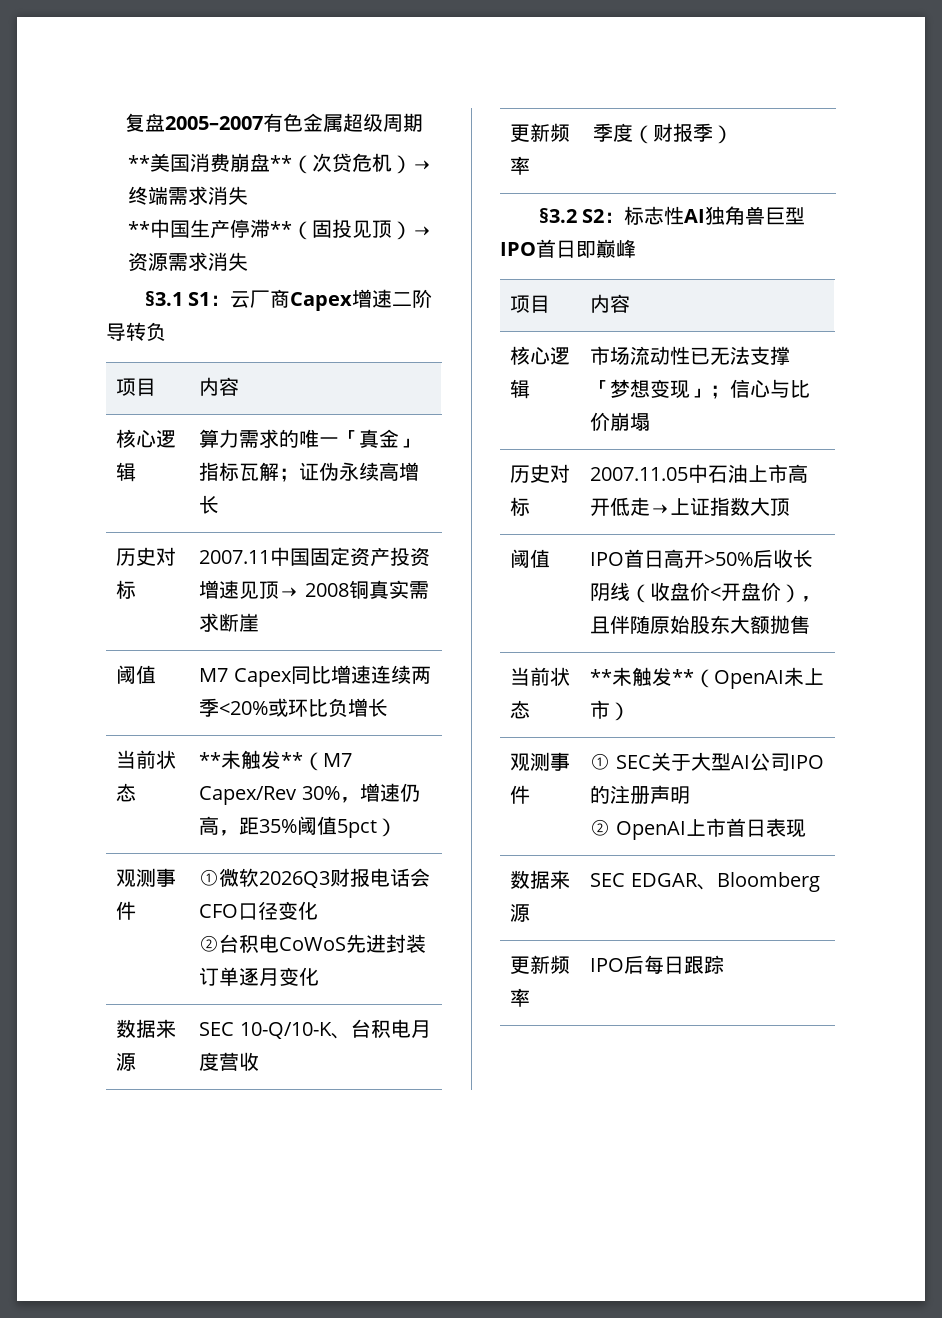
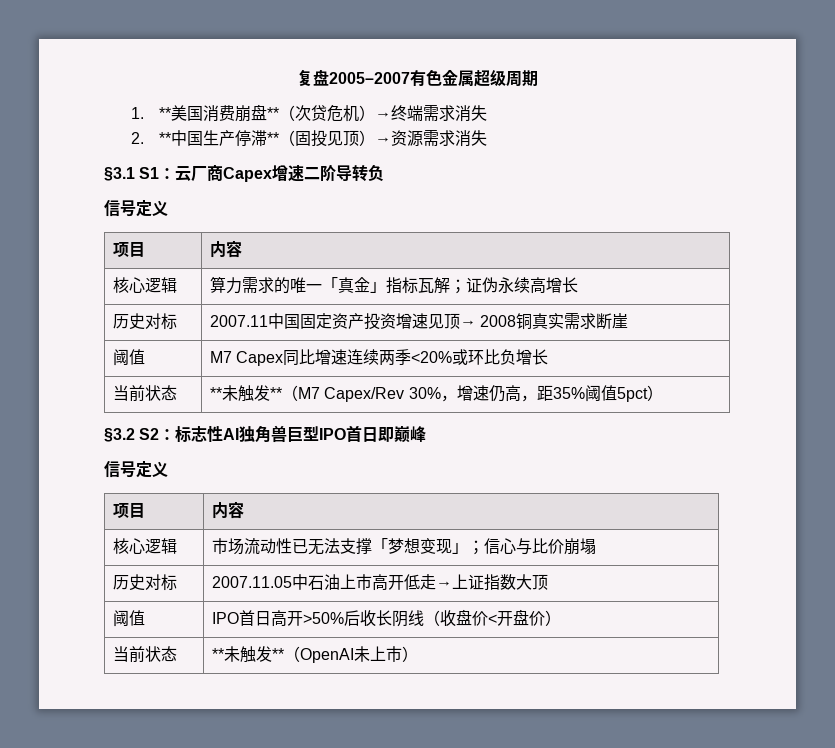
- **美国消费崩盘**（次贷危机）→终端需求消失
+ 1. **美国消费崩盘**（次贷危机）→终端需求消失
- **中国生产停滞**（固投见顶）→资源需求消失
+ 2. **中国生产停滞**（固投见顶）→资源需求消失
  §3.1 S1：云厂商Capex增速二阶导转负
+ 信号定义
- 观测事件 | ①微软2026Q3财报电话会CFO口径变化
- ②台积电CoWoS先进封装订单逐月变化
- 数据来源 | SEC 10-Q/10-K、台积电月度营收
- 更新频率 | 季度（财报季）
  §3.2 S2：标志性AI独角兽巨型IPO首日即巅峰
+ 信号定义
- 阈值 | IPO首日高开>50%后收长阴线（收盘价<开盘价），且伴随原始股东大额抛售
+ 阈值 | IPO首日高开>50%后收长阴线（收盘价<开盘价）
- 观测事件 | ① SEC关于大型AI公司IPO的注册声明
- ② OpenAI上市首日表现
- 数据来源 | SEC EDGAR、Bloomberg
- 更新频率 | IPO后每日跟踪

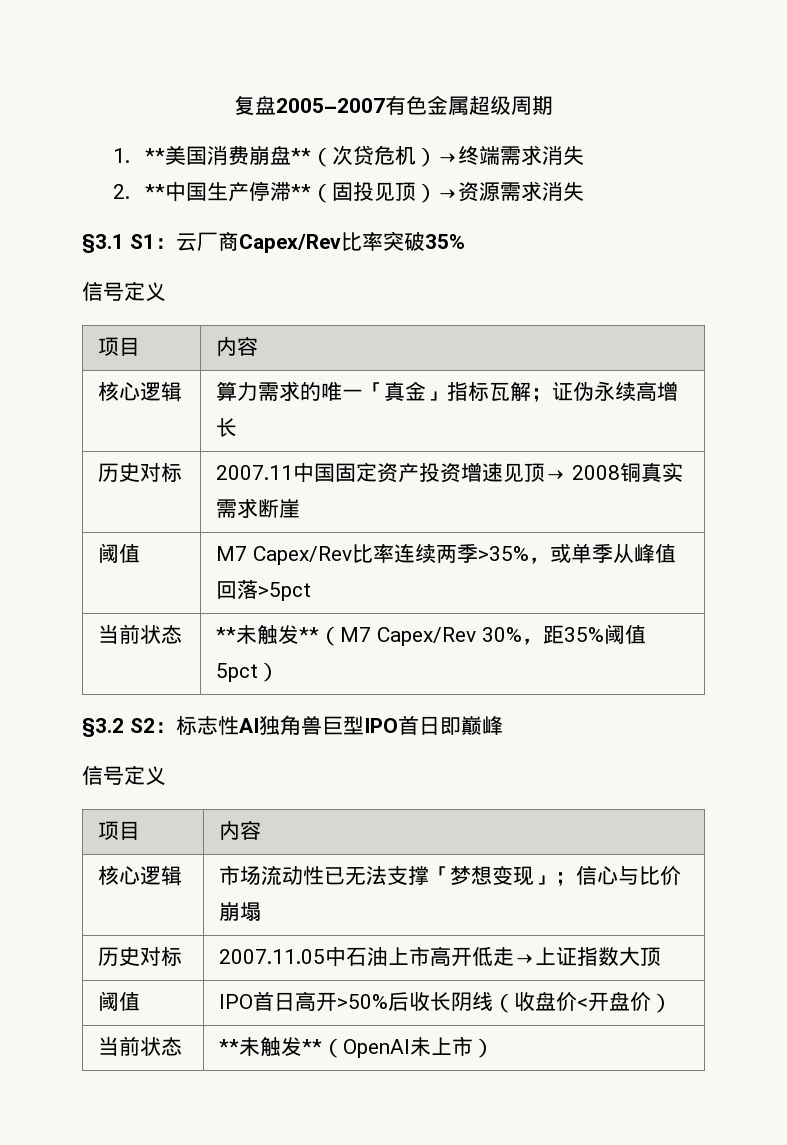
- §3.1 S1：云厂商Capex增速二阶导转负
+ §3.1 S1：云厂商Capex/Rev比率突破35%
- 阈值 | M7 Capex同比增速连续两季<20%或环比负增长
+ 阈值 | M7 Capex/Rev比率连续两季>35%，或单季从峰值回落>5pct
- 当前状态 | **未触发**（M7 Capex/Rev 30%，增速仍高，距35%阈值5pct）
+ 当前状态 | **未触发**（M7 Capex/Rev 30%，距35%阈值5pct）

